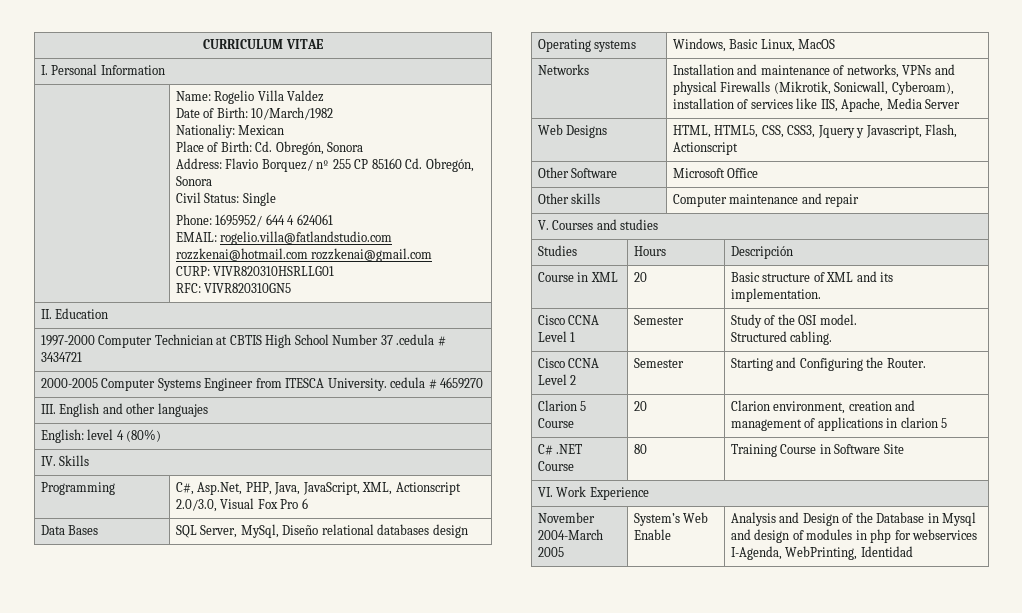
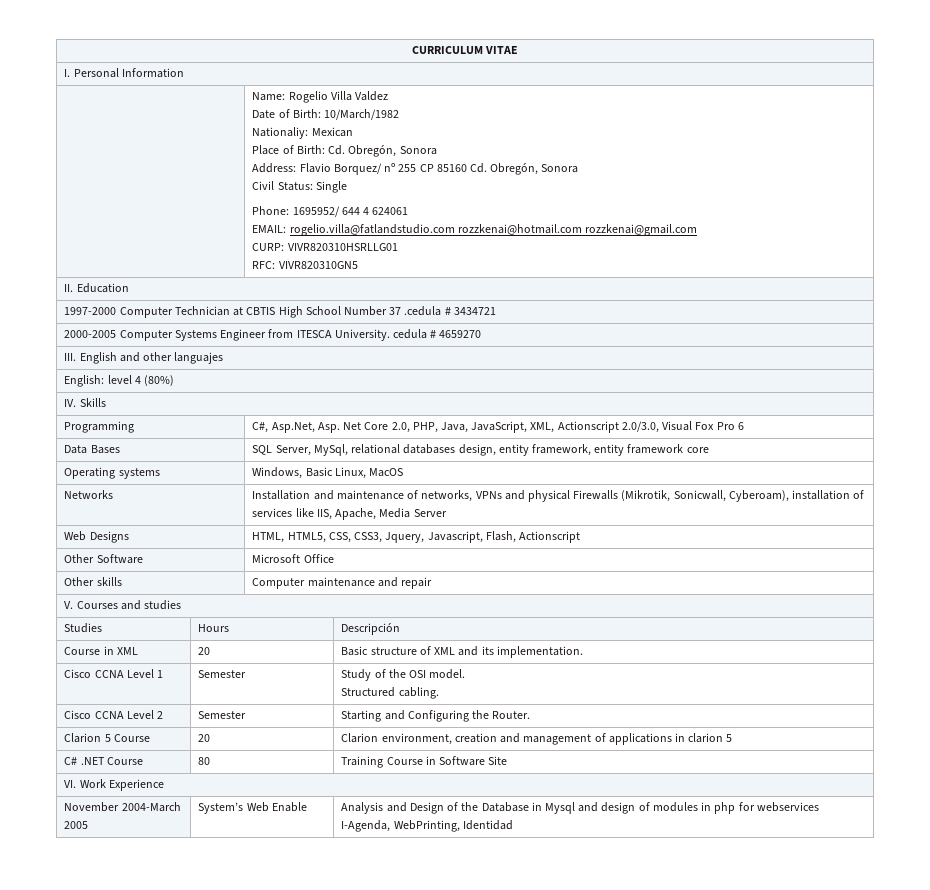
- Programming | C#, Asp.Net, PHP, Java, JavaScript, XML, Actionscript 2.0/3.0, Visual Fox Pro 6
+ Programming | C#, Asp.Net, Asp. Net Core 2.0, PHP, Java, JavaScript, XML, Actionscript 2.0/3.0, Visual Fox Pro 6
- Data Bases | SQL Server, MySql, Diseño relational databases design
+ Data Bases | SQL Server, MySql, relational databases design, entity framework, entity framework core
- Web Designs | HTML, HTML5, CSS, CSS3, Jquery y Javascript, Flash, Actionscript
+ Web Designs | HTML, HTML5, CSS, CSS3, Jquery, Javascript, Flash, Actionscript

